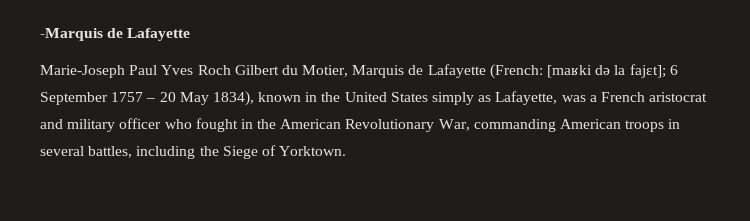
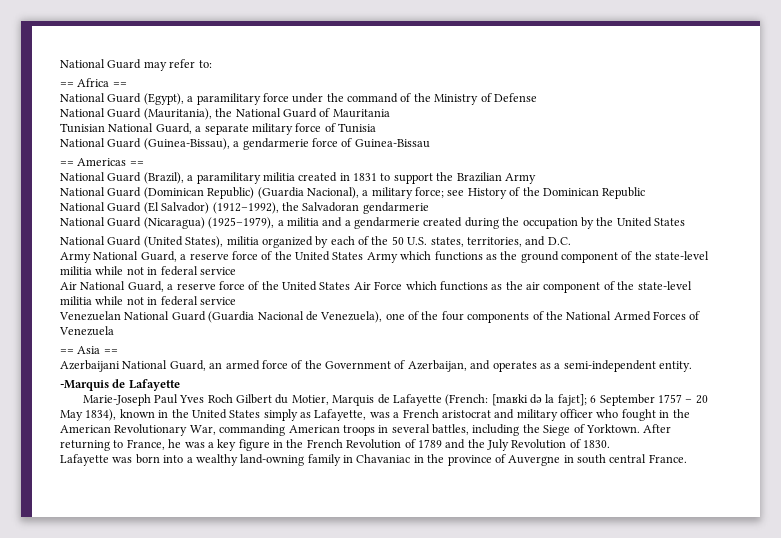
+ National Guard may refer to:
+ == Africa ==
+ National Guard (Egypt), a paramilitary force under the command of the Ministry of Defense
+ National Guard (Mauritania), the National Guard of Mauritania
+ Tunisian National Guard, a separate military force of Tunisia
+ National Guard (Guinea-Bissau), a gendarmerie force of Guinea-Bissau
+ == Americas ==
+ National Guard (Brazil), a paramilitary militia created in 1831 to support the Brazilian Army
+ National Guard (Dominican Republic) (Guardia Nacional), a military force; see History of the Dominican Republic
+ National Guard (El Salvador) (1912–1992), the Salvadoran gendarmerie
+ National Guard (Nicaragua) (1925–1979), a militia and a gendarmerie created during the occupation by the United States
+ National Guard (United States), militia organized by each of the 50 U.S. states, territories, and D.C.
+ Army National Guard, a reserve force of the United States Army which functions as the ground component of the state-level militia while not in federal service
+ Air National Guard, a reserve force of the United States Air Force which functions as the air component of the state-level militia while not in federal service
+ Venezuelan National Guard (Guardia Nacional de Venezuela), one of the four components of the National Armed Forces of Venezuela
+ == Asia ==
+ Azerbaijani National Guard, an armed force of the Government of Azerbaijan, and operates as a semi-independent entity.
+ After returning to France, he was a key figure in the French Revolution of 1789 and the July Revolution of 1830.
+ Lafayette was born into a wealthy land-owning family in Chavaniac in the province of Auvergne in south central France.

